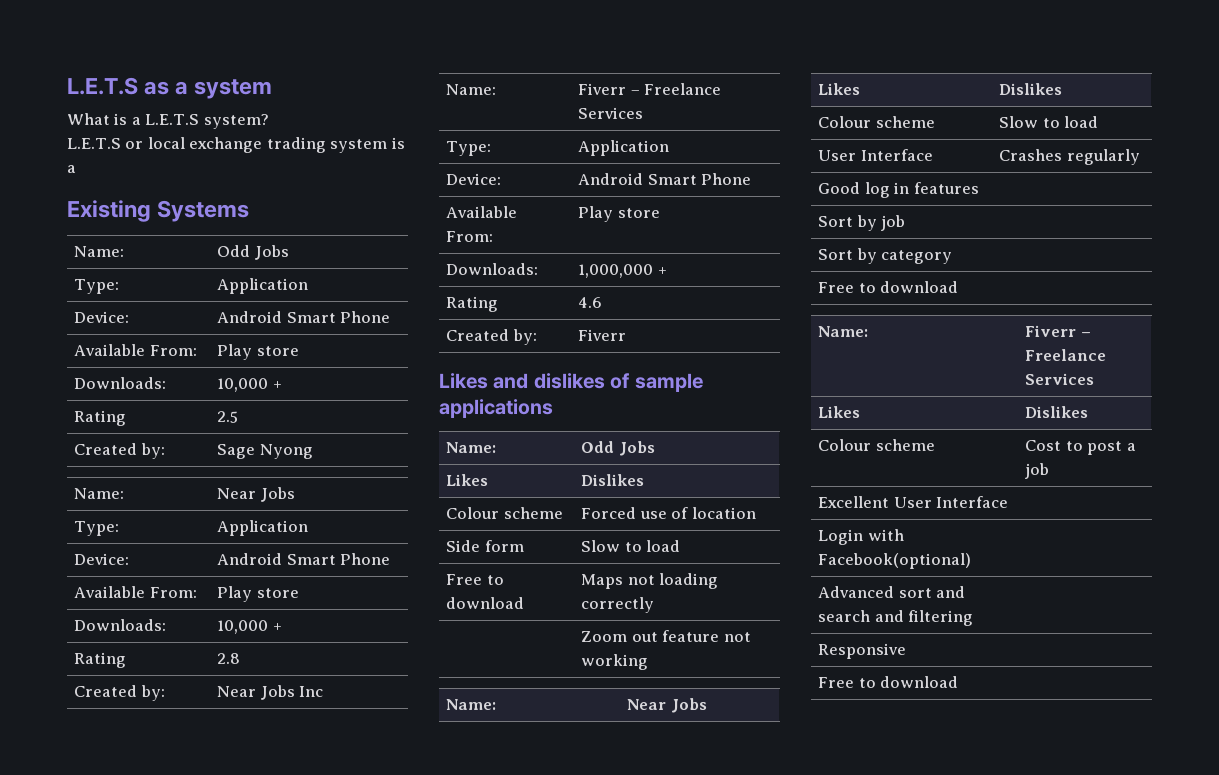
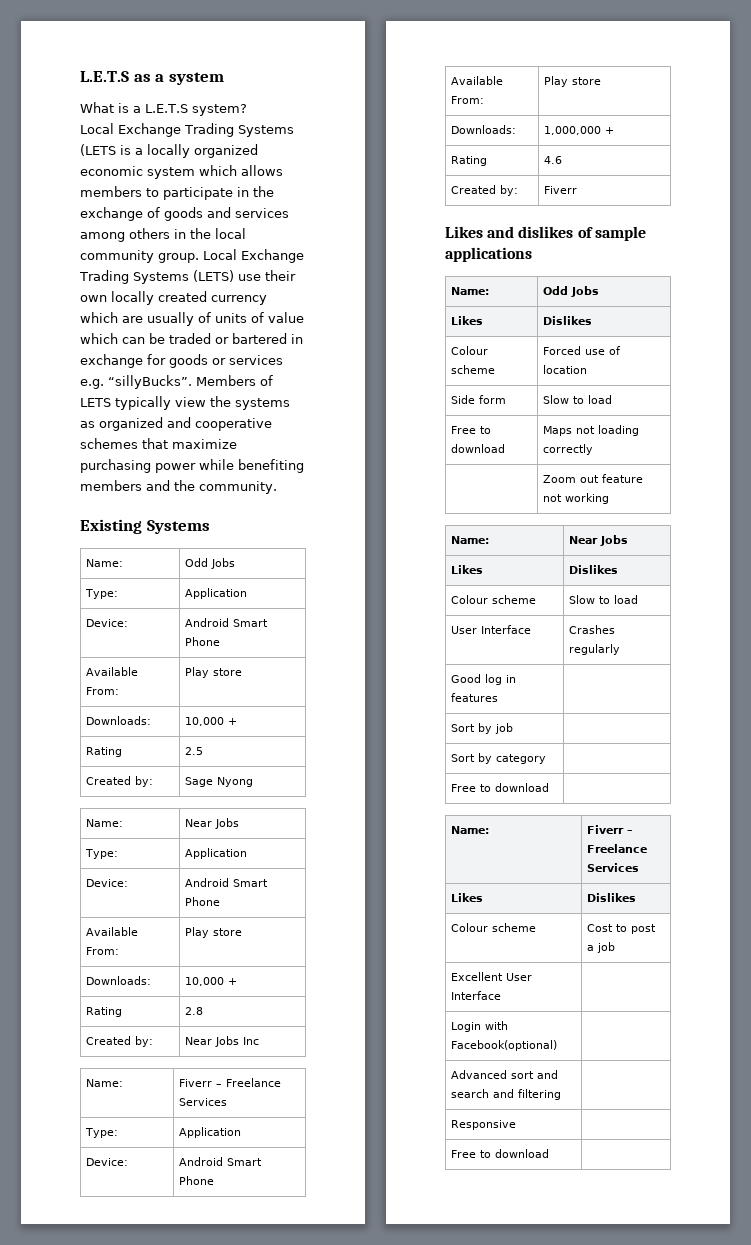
- L.E.T.S or local exchange trading system is a
+ Local Exchange Trading Systems (LETS is a locally organized economic system which allows members to participate in the exchange of goods and services among others in the local community group. Local Exchange Trading Systems (LETS) use their own locally created currency which are usually of units of value which can be traded or bartered in exchange for goods or services e.g. “sillyBucks”. Members of LETS typically view the systems as organized and cooperative schemes that maximize purchasing power while benefiting members and the community.

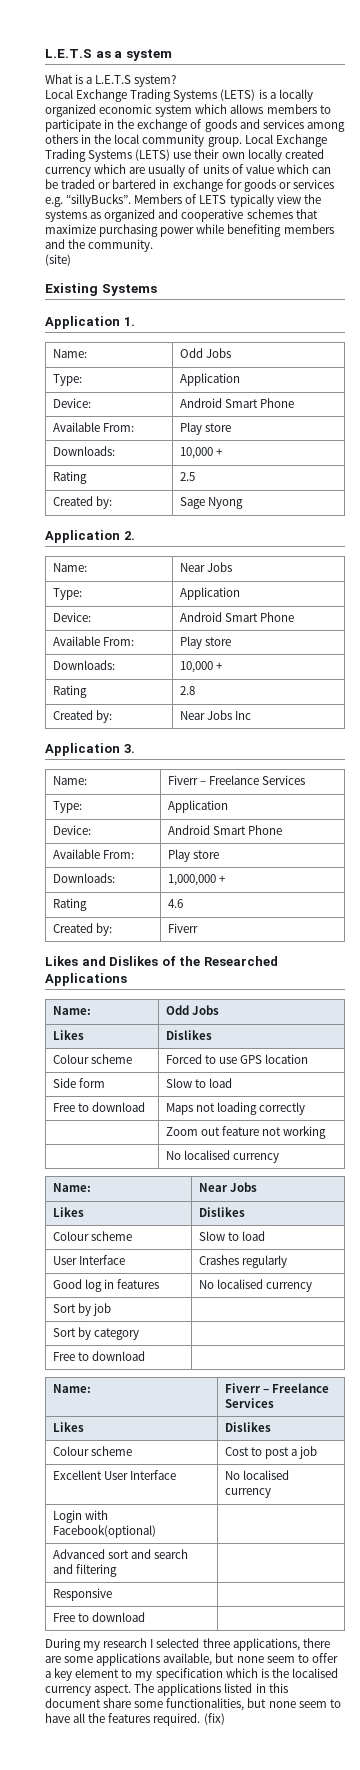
- Local Exchange Trading Systems (LETS is a locally organized economic system which allows members to participate in the exchange of goods and services among others in the local community group.
+ Local Exchange Trading Systems (LETS) is a locally organized economic system which allows members to participate in the exchange of goods and services among others in the local community group.
+ (site)
+ Application 1.
+ Application 2.
+ Application 3.
- Likes and dislikes of sample applications
+ Likes and Dislikes of the Researched Applications
- Colour scheme | Forced use of location
+ Colour scheme | Forced to use GPS location
  | Zoom out feature not working
+ | No localised currency
- Good log in features |
+ Good log in features | No localised currency
- Excellent User Interface |
+ Excellent User Interface | No localised currency
+ During my research I selected three applications, there are some applications available, but none seem to offer a key element to my specification which is the localised currency aspect. The applications listed in this document share some functionalities, but none seem to have all the features required. (fix)

